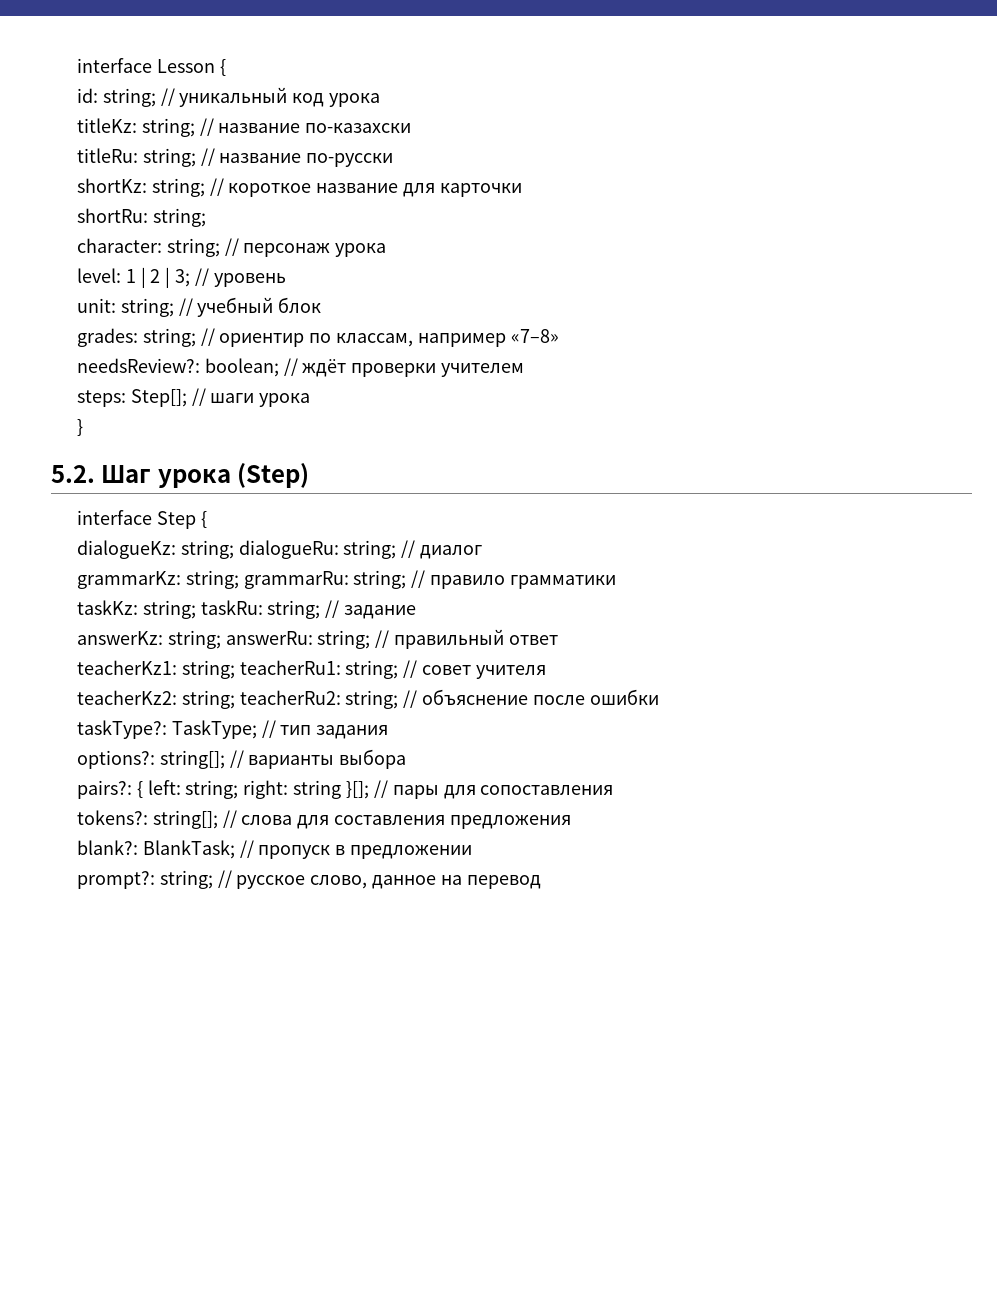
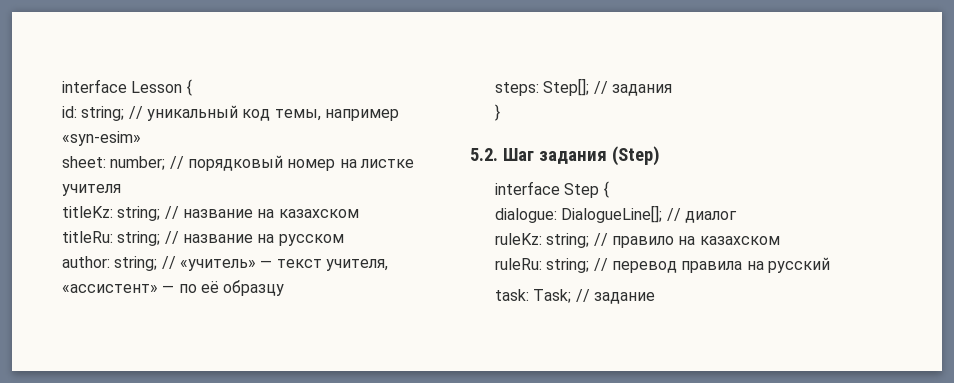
- id: string; // уникальный код урока
+ id: string; // уникальный код темы, например «syn-esim»
+ sheet: number; // порядковый номер на листке учителя
- titleKz: string; // название по-казахски
+ titleKz: string; // название на казахском
- titleRu: string; // название по-русски
- shortKz: string; // короткое название для карточки
- shortRu: string;
- character: string; // персонаж урока
- level: 1 | 2 | 3; // уровень
- unit: string; // учебный блок
- grades: string; // ориентир по классам, например «7–8»
- needsReview?: boolean; // ждёт проверки учителем
+ titleRu: string; // название на русском
+ author: string; // «учитель» — текст учителя, «ассистент» — по её образцу
- steps: Step[]; // шаги урока
+ steps: Step[]; // задания
- 5.2. Шаг урока (Step)
+ 5.2. Шаг задания (Step)
- dialogueKz: string; dialogueRu: string; // диалог
- grammarKz: string; grammarRu: string; // правило грамматики
- taskKz: string; taskRu: string; // задание
- answerKz: string; answerRu: string; // правильный ответ
- teacherKz1: string; teacherRu1: string; // совет учителя
- teacherKz2: string; teacherRu2: string; // объяснение после ошибки
- taskType?: TaskType; // тип задания
- options?: string[]; // варианты выбора
- pairs?: { left: string; right: string }[]; // пары для сопоставления
- tokens?: string[]; // слова для составления предложения
- blank?: BlankTask; // пропуск в предложении
- prompt?: string; // русское слово, данное на перевод
+ dialogue: DialogueLine[]; // диалог
+ ruleKz: string; // правило на казахском
+ ruleRu: string; // перевод правила на русский
+ task: Task; // задание

